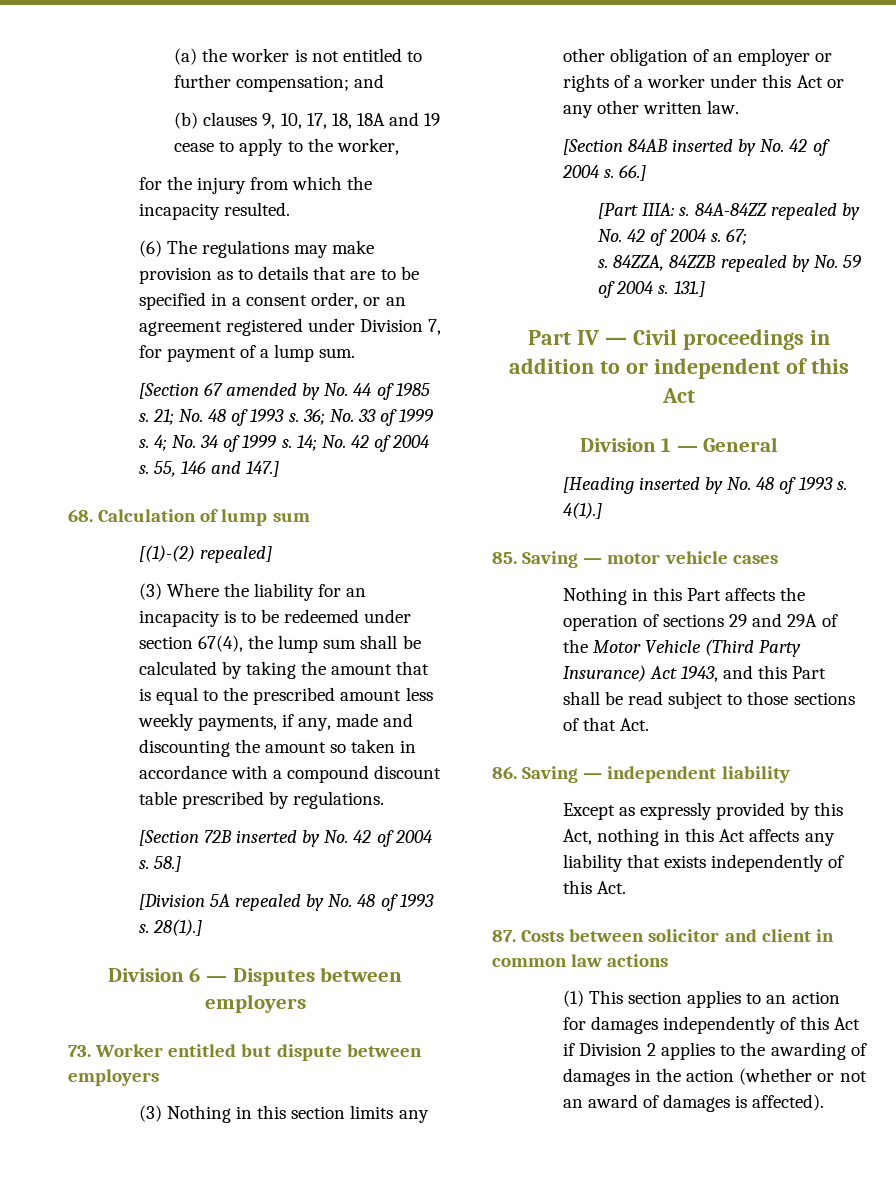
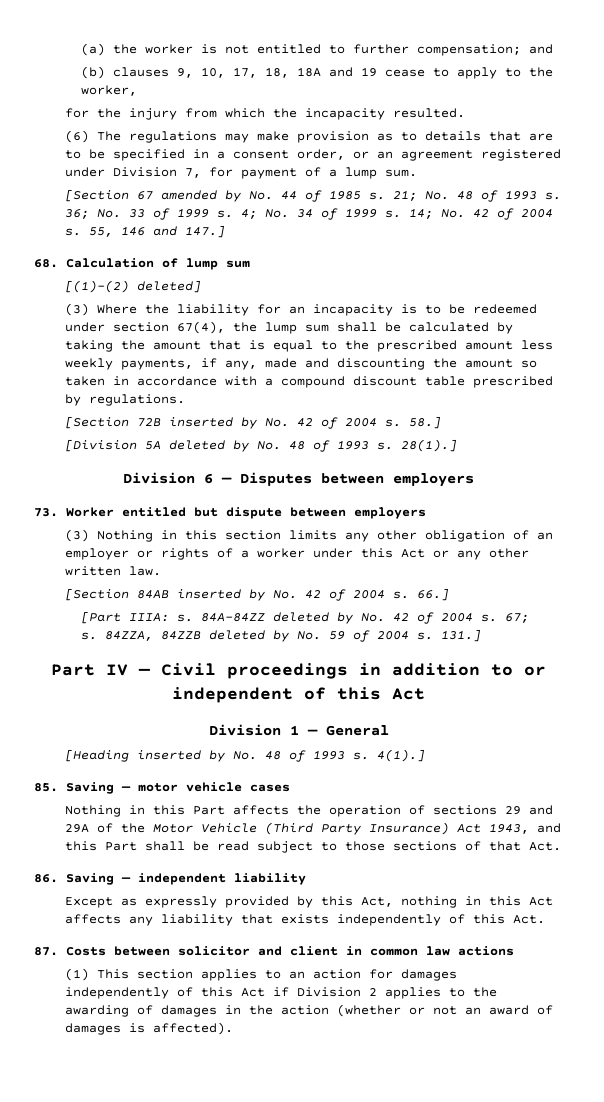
- [(1)-(2) repealed]
+ [(1)-(2) deleted]
- [Division 5A repealed by No. 48 of 1993 s.
+ [Division 5A deleted by No. 48 of 1993 s.
- 84A-84ZZ repealed by No. 42 of 2004 s.
+ 84A-84ZZ deleted by No. 42 of 2004 s.
- 84ZZA, 84ZZB repealed by No. 59 of 2004 s.
+ 84ZZA, 84ZZB deleted by No. 59 of 2004 s.

